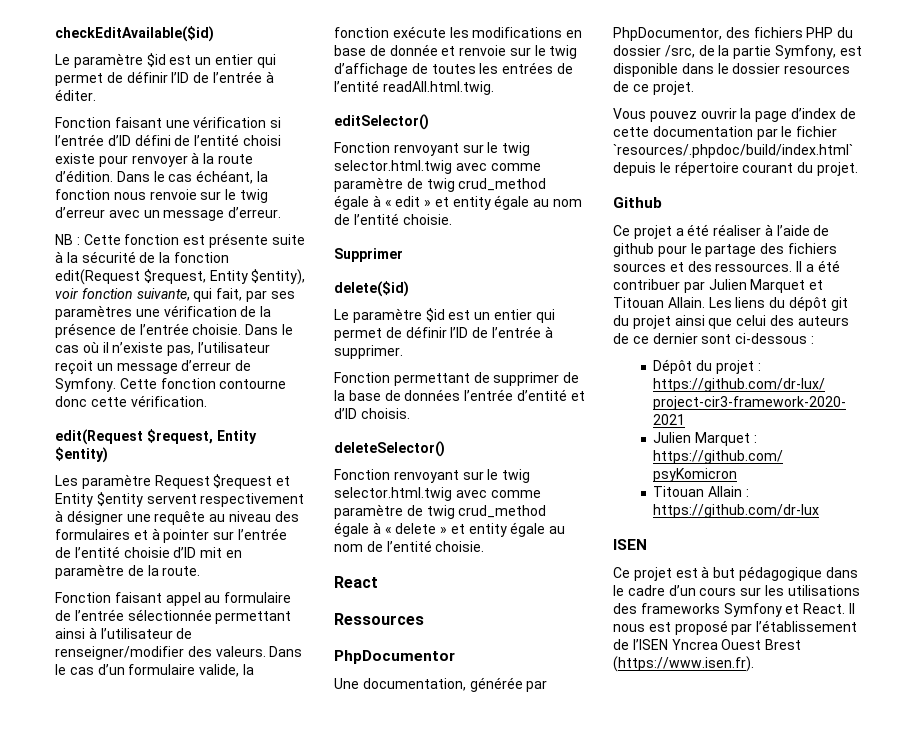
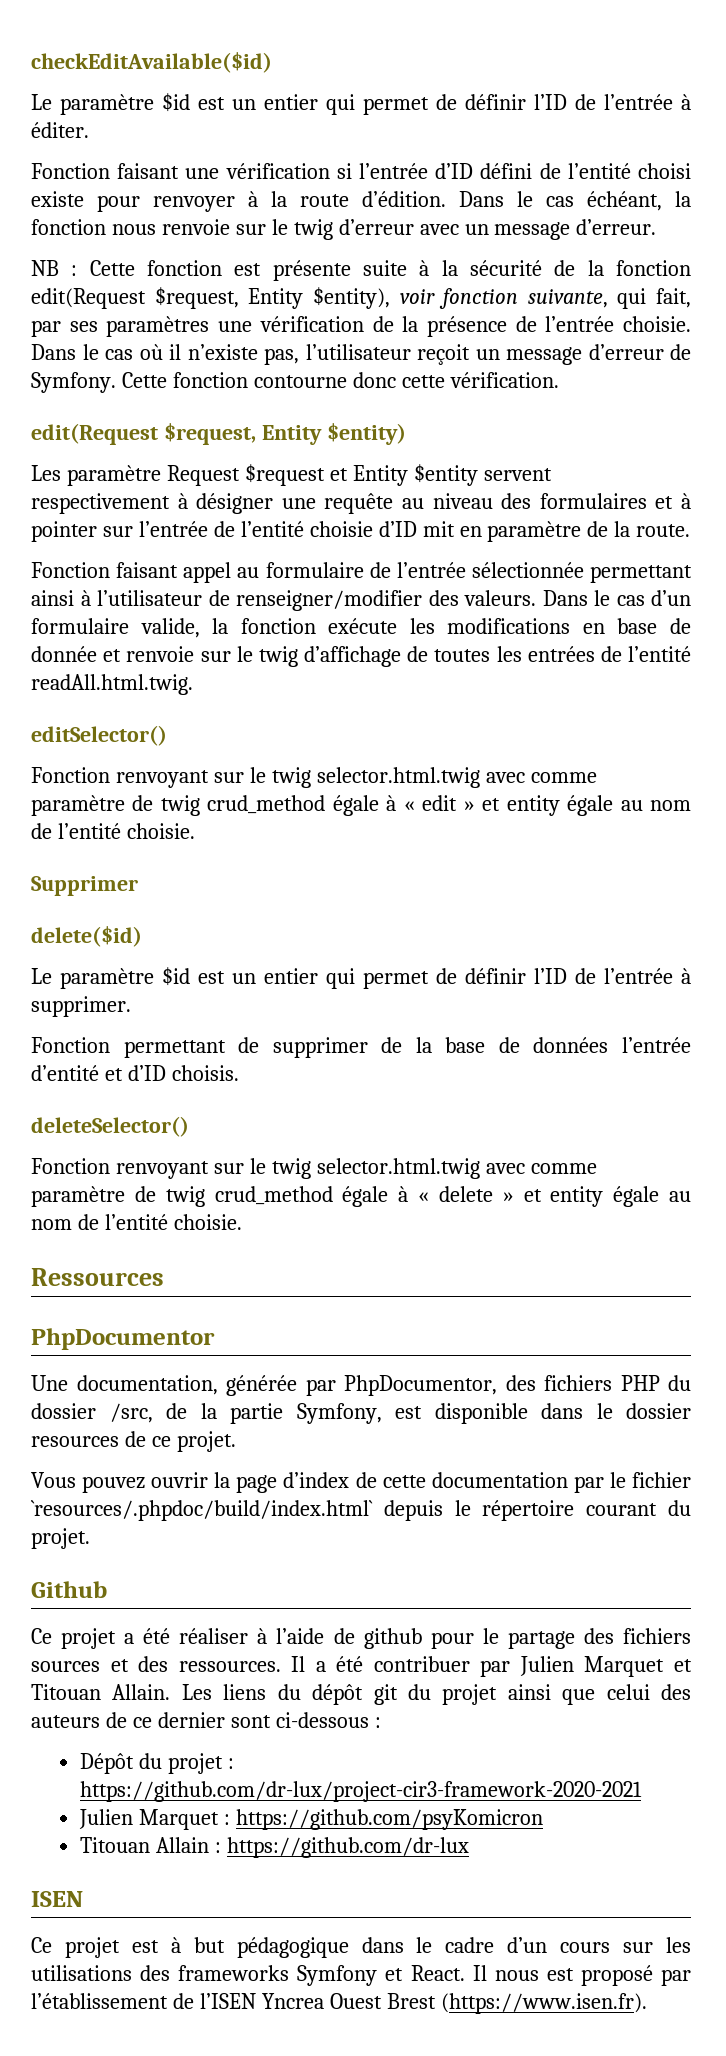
- React

